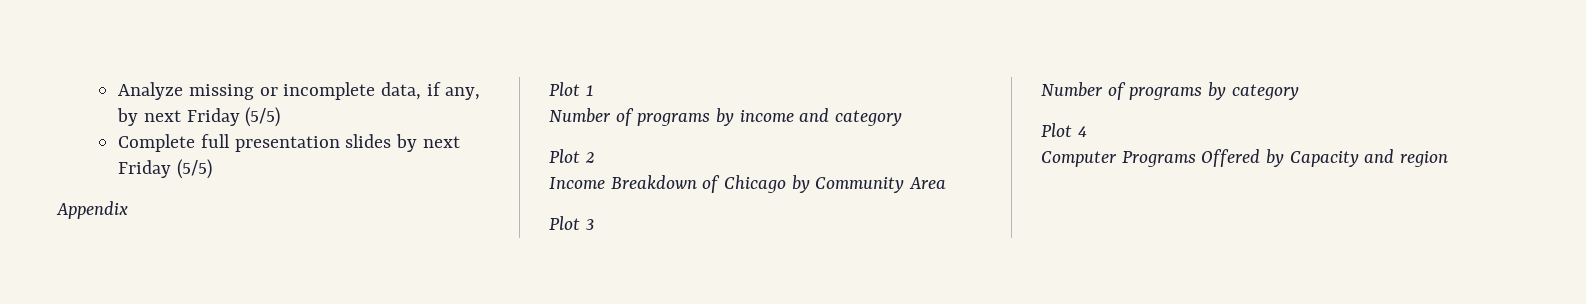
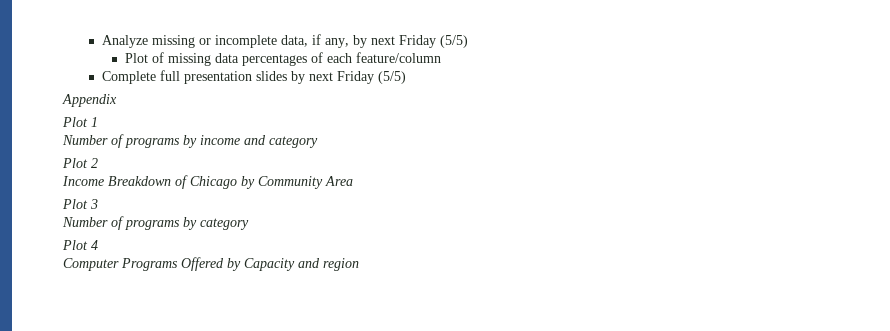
+ Plot of missing data percentages of each feature/column

